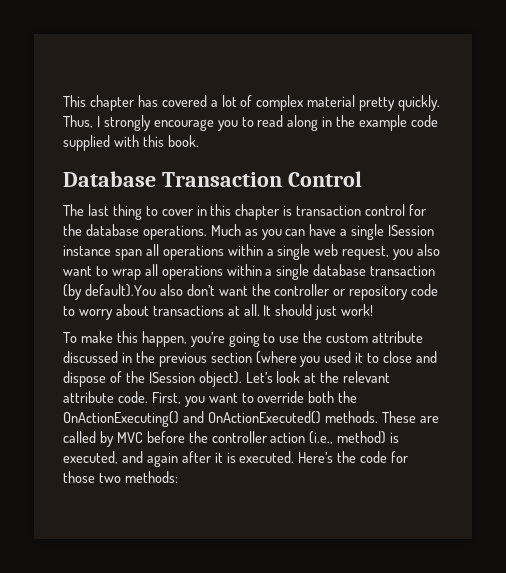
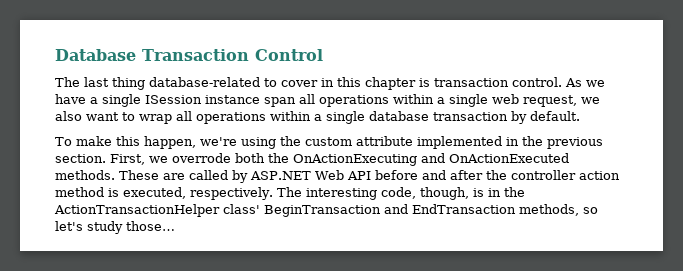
- This chapter has covered a lot of complex material pretty quickly. Thus, I strongly encourage you to read along in the example code supplied with this book.
- The last thing to cover in this chapter is transaction control for the database operations. Much as you can have a single ISession instance span all operations within a single web request, you also want to wrap all operations within a single database transaction (by default).You also don’t want the controller or repository code to worry about transactions at all. It should just work!
+ The last thing database-related to cover in this chapter is transaction control. As we have a single ISession instance span all operations within a single web request, we also want to wrap all operations within a single database transaction by default.
- To make this happen, you’re going to use the custom attribute discussed in the previous section (where you used it to close and dispose of the ISession object). Let’s look at the relevant attribute code. First, you want to override both the OnActionExecuting() and OnActionExecuted() methods.
+ To make this happen, we're using the custom attribute implemented in the previous section. First, we overrode both the OnActionExecuting and OnActionExecuted methods.
- These are called by MVC before the controller action (i.e., method) is executed, and again after it is executed. Here’s the code for those two methods:
+ These are called by ASP.NET Web API before and after the controller action method is executed, respectively. The interesting code, though, is in the ActionTransactionHelper class' BeginTransaction and EndTransaction methods, so let's study those…

